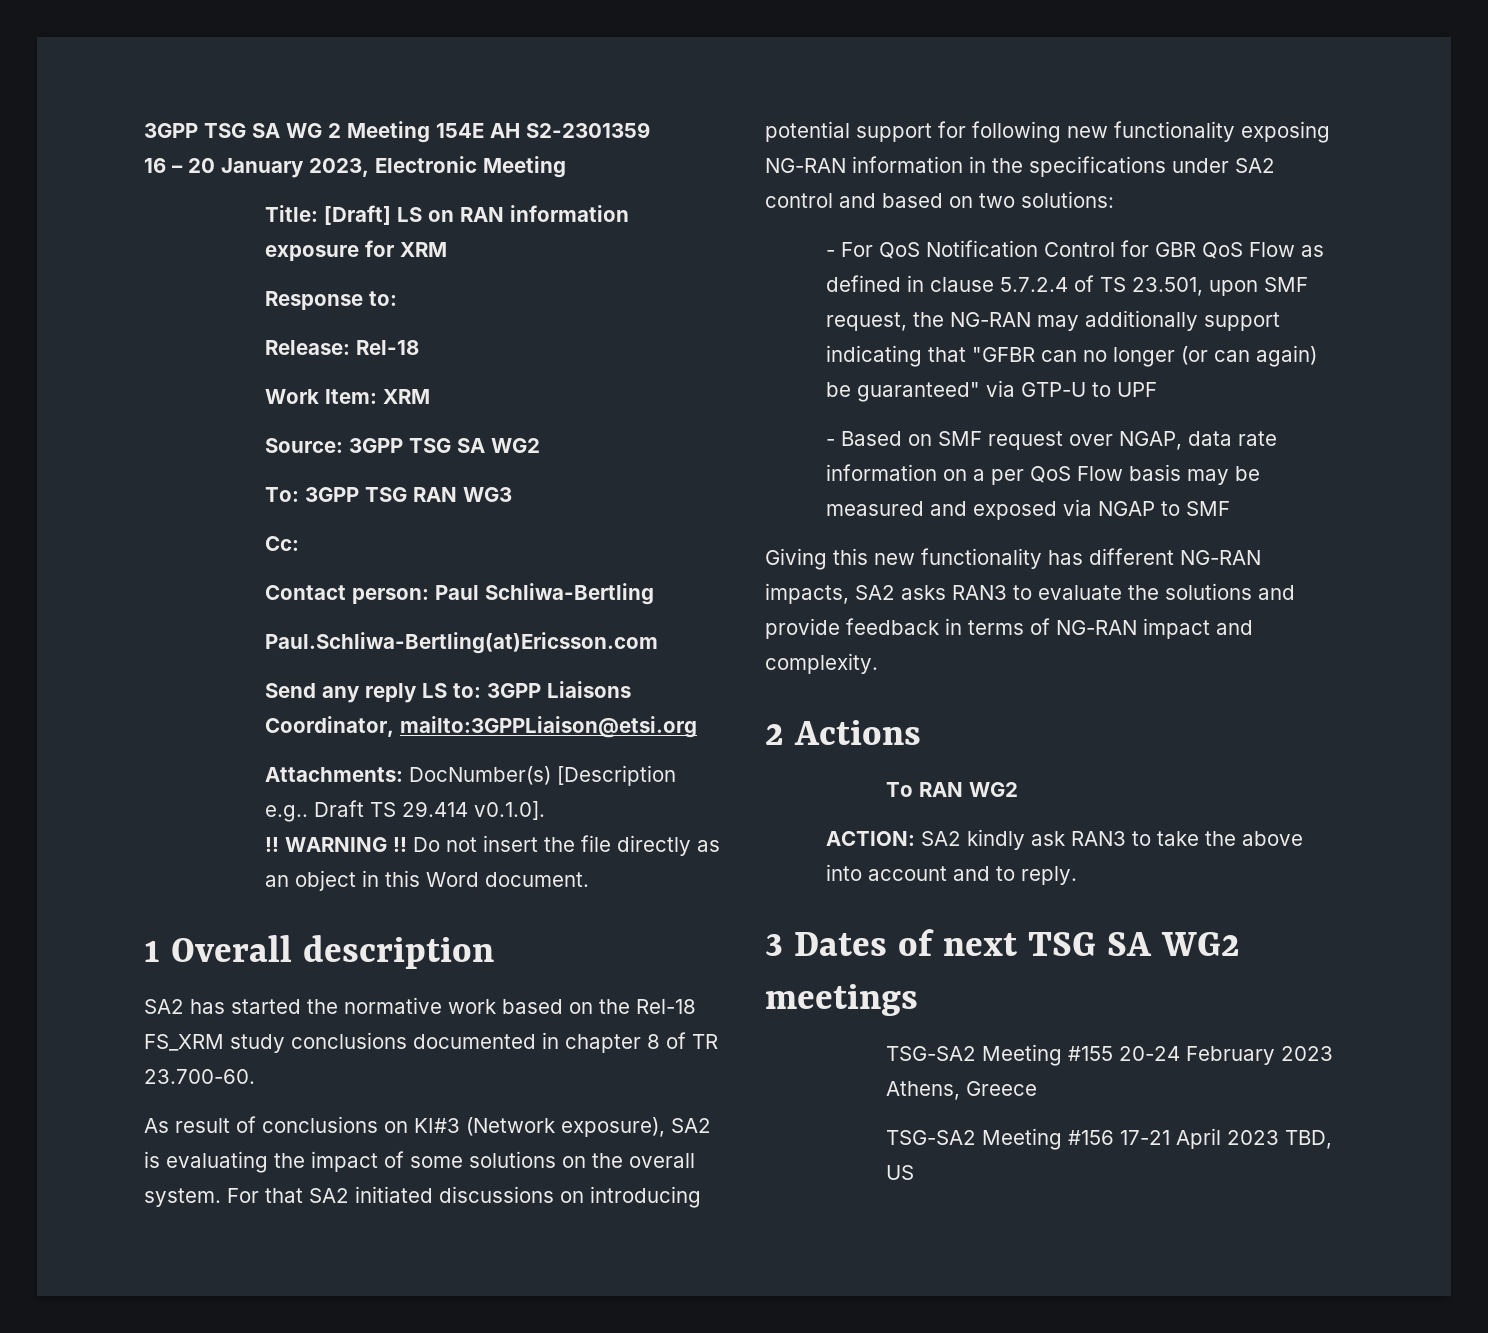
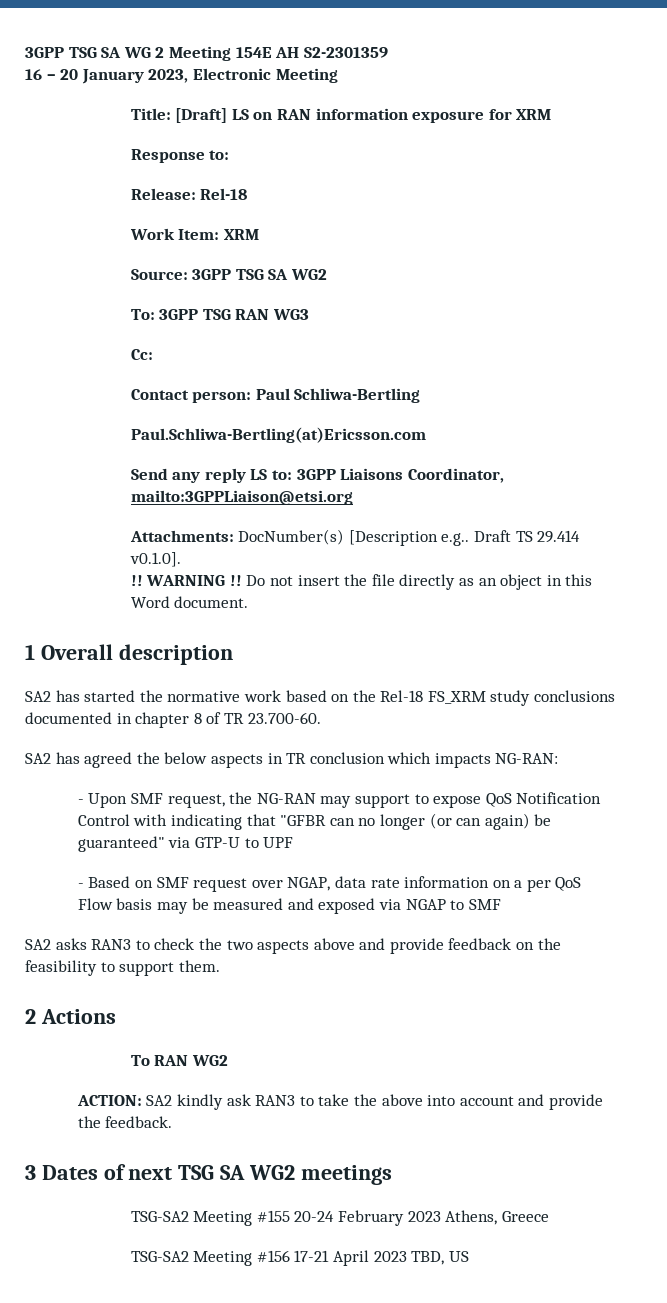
- As result of conclusions on KI#3 (Network exposure), SA2 is evaluating the impact of some solutions on the overall system. For that SA2 initiated discussions on introducing potential support for following new functionality exposing NG-RAN information in the specifications under SA2 control and based on two solutions:
- - For QoS Notification Control for GBR QoS Flow as defined in clause 5.7.2.4 of TS 23.501, upon SMF request, the NG-RAN may additionally support indicating that "GFBR can no longer (or can again) be guaranteed" via GTP-U to UPF
+ SA2 has agreed the below aspects in TR conclusion which impacts NG-RAN:
+ - Upon SMF request, the NG-RAN may support to expose QoS Notification Control with indicating that "GFBR can no longer (or can again) be guaranteed" via GTP-U to UPF
- Giving this new functionality has different NG-RAN impacts, SA2 asks RAN3 to evaluate the solutions and provide feedback in terms of NG-RAN impact and complexity.
+ SA2 asks RAN3 to check the two aspects above and provide feedback on the feasibility to support them.
- ACTION: SA2 kindly ask RAN3 to take the above into account and to reply.
+ ACTION: SA2 kindly ask RAN3 to take the above into account and provide the feedback.

